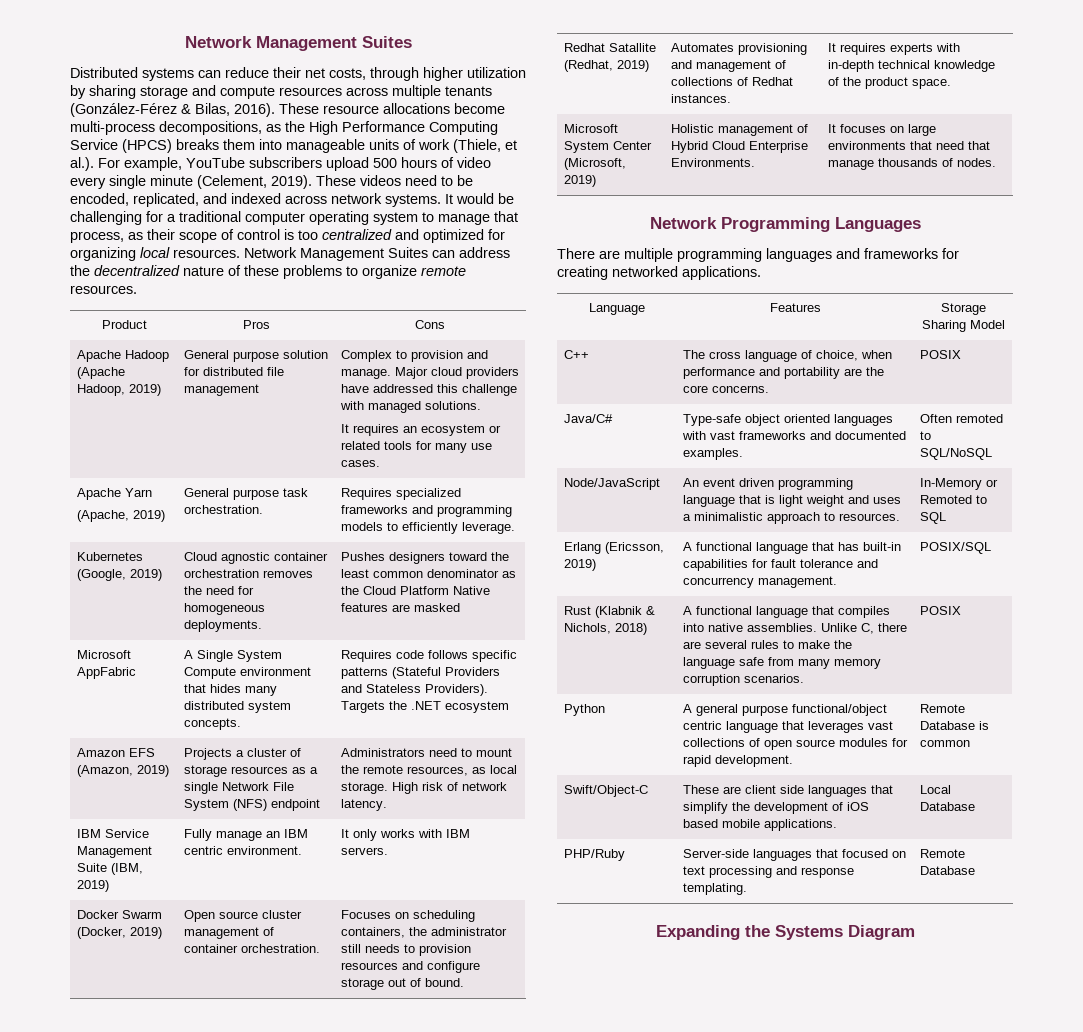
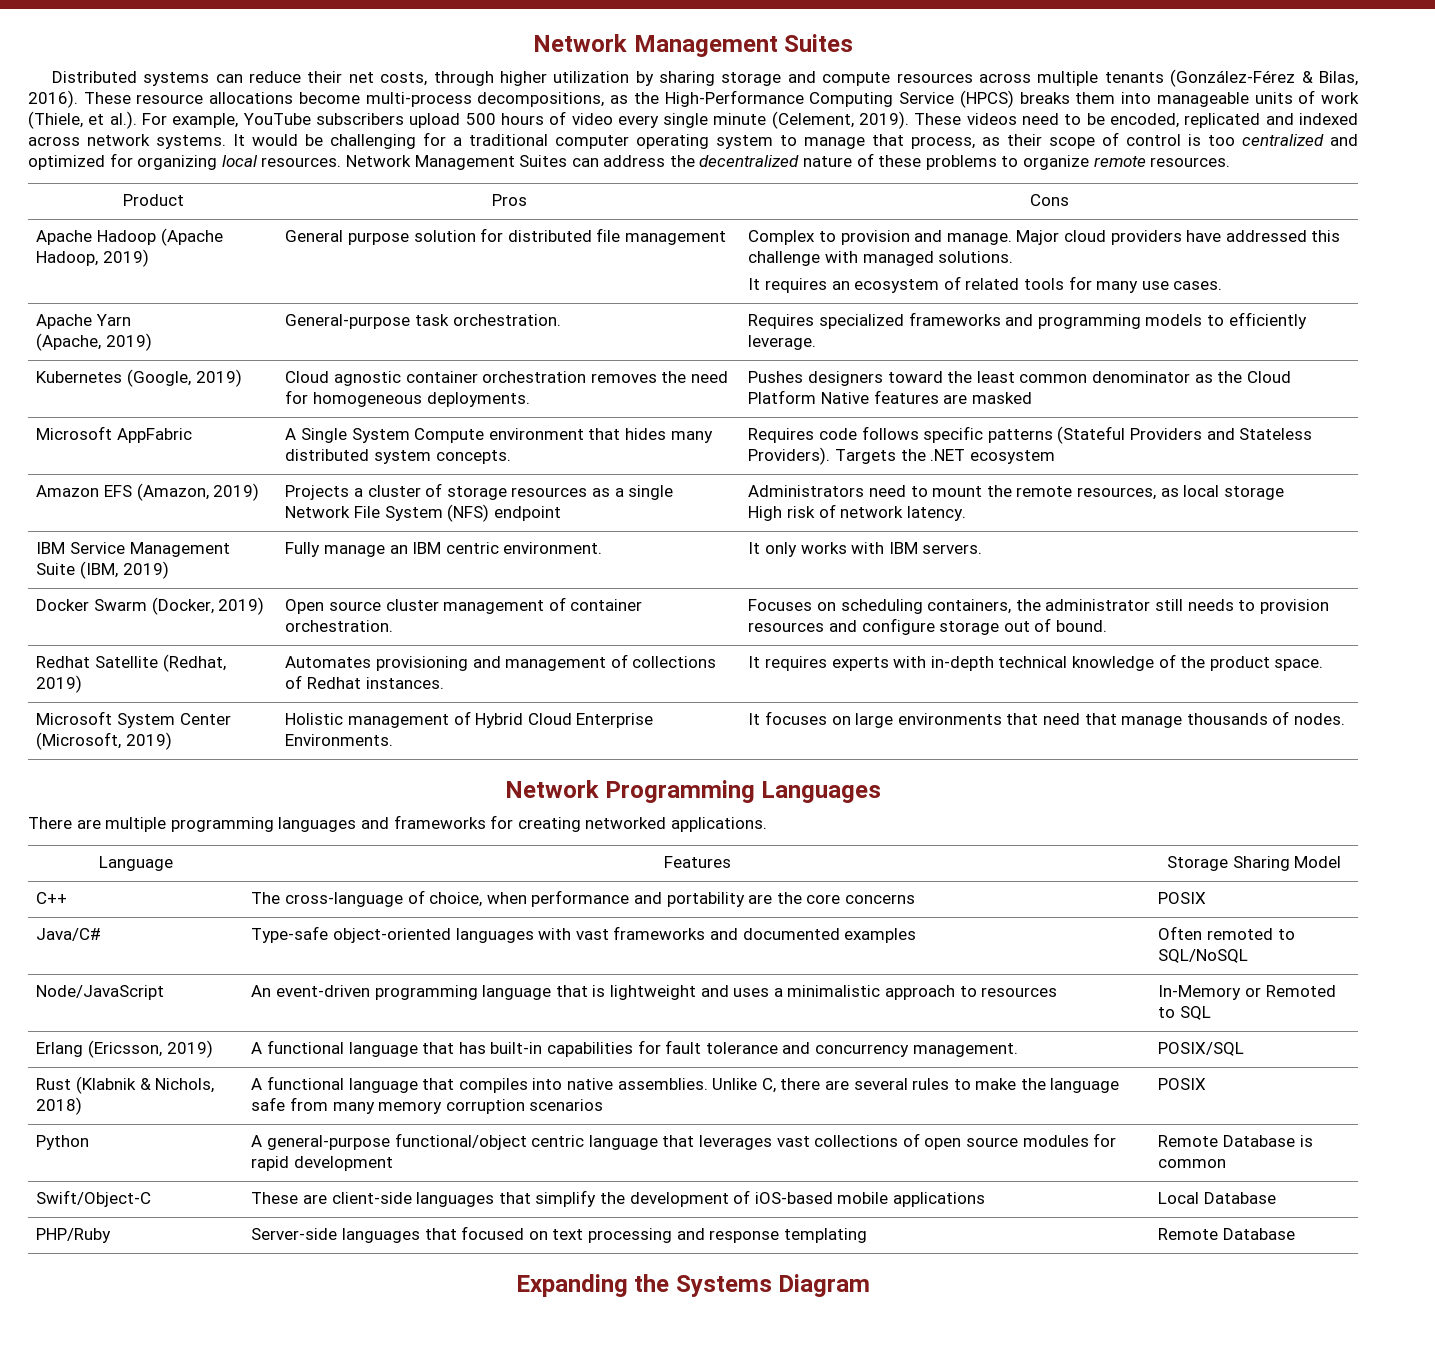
- These resource allocations become multi-process decompositions, as the High Performance Computing Service (HPCS) breaks them into manageable units of work (Thiele, et al.). For example, YouTube subscribers upload 500 hours of video every single minute (Celement, 2019).
+ These resource allocations become multi-process decompositions, as the High-Performance Computing Service (HPCS) breaks them into manageable units of work (Thiele, et al.). For example, YouTube subscribers upload 500 hours of video every single minute (Celement, 2019).
- These videos need to be encoded, replicated, and indexed across network systems.
+ These videos need to be encoded, replicated and indexed across network systems.
  Apache Hadoop (Apache Hadoop, 2019) | General purpose solution for distributed file management | Complex to provision and manage. Major cloud providers have addressed this challenge with managed solutions.
- It requires an ecosystem or related tools for many use cases.
+ It requires an ecosystem of related tools for many use cases.
  Apache Yarn
- (Apache, 2019) | General purpose task orchestration. | Requires specialized frameworks and programming models to efficiently leverage.
+ (Apache, 2019) | General-purpose task orchestration. | Requires specialized frameworks and programming models to efficiently leverage.
- Amazon EFS (Amazon, 2019) | Projects a cluster of storage resources as a single Network File System (NFS) endpoint | Administrators need to mount the remote resources, as local storage. High risk of network latency.
+ Amazon EFS (Amazon, 2019) | Projects a cluster of storage resources as a single Network File System (NFS) endpoint | Administrators need to mount the remote resources, as local storage
+ High risk of network latency.
- Redhat Satallite (Redhat, 2019) | Automates provisioning and management of collections of Redhat instances. | It requires experts with in-depth technical knowledge of the product space.
+ Redhat Satellite (Redhat, 2019) | Automates provisioning and management of collections of Redhat instances. | It requires experts with in-depth technical knowledge of the product space.
- C++ | The cross language of choice, when performance and portability are the core concerns. | POSIX
+ C++ | The cross-language of choice, when performance and portability are the core concerns | POSIX
- Java/C# | Type-safe object oriented languages with vast frameworks and documented examples. | Often remoted to SQL/NoSQL
+ Java/C# | Type-safe object-oriented languages with vast frameworks and documented examples | Often remoted to SQL/NoSQL
- Node/JavaScript | An event driven programming language that is light weight and uses a minimalistic approach to resources. | In-Memory or Remoted to SQL
+ Node/JavaScript | An event-driven programming language that is lightweight and uses a minimalistic approach to resources | In-Memory or Remoted to SQL
- Rust (Klabnik & Nichols, 2018) | A functional language that compiles into native assemblies. Unlike C, there are several rules to make the language safe from many memory corruption scenarios. | POSIX
+ Rust (Klabnik & Nichols, 2018) | A functional language that compiles into native assemblies. Unlike C, there are several rules to make the language safe from many memory corruption scenarios | POSIX
- Python | A general purpose functional/object centric language that leverages vast collections of open source modules for rapid development. | Remote Database is common
+ Python | A general-purpose functional/object centric language that leverages vast collections of open source modules for rapid development | Remote Database is common
- Swift/Object-C | These are client side languages that simplify the development of iOS based mobile applications. | Local Database
+ Swift/Object-C | These are client-side languages that simplify the development of iOS-based mobile applications | Local Database
- PHP/Ruby | Server-side languages that focused on text processing and response templating. | Remote Database
+ PHP/Ruby | Server-side languages that focused on text processing and response templating | Remote Database

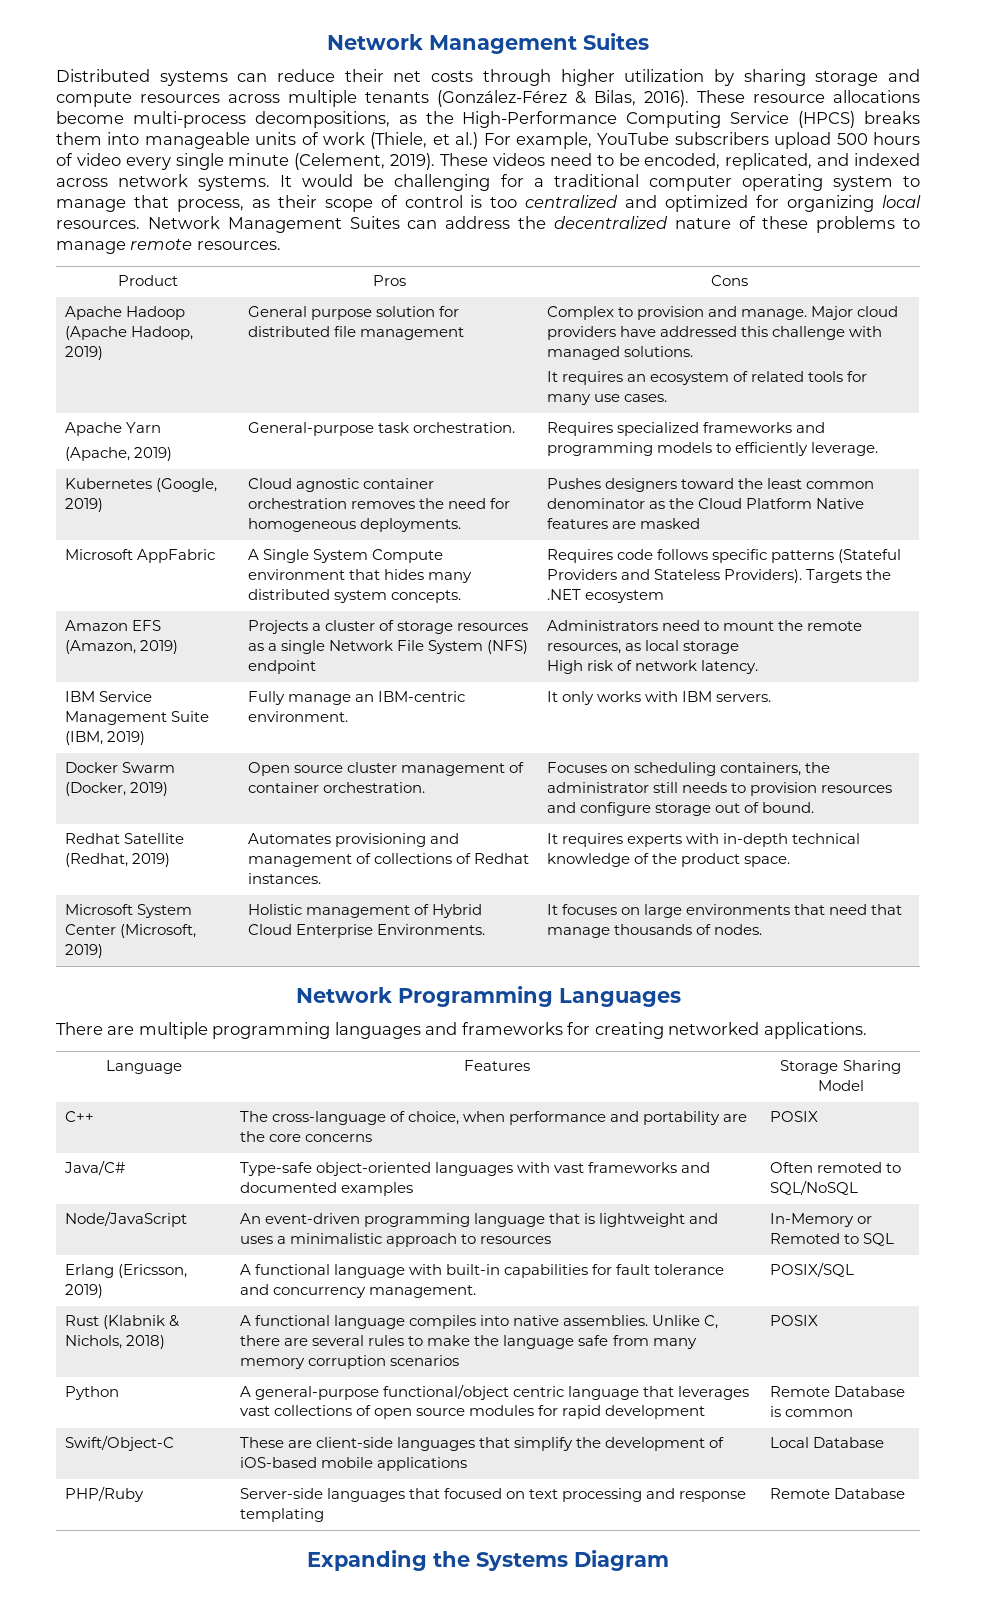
- Distributed systems can reduce their net costs, through higher utilization by sharing storage and compute resources across multiple tenants (González-Férez & Bilas, 2016).
+ Distributed systems can reduce their net costs through higher utilization by sharing storage and compute resources across multiple tenants (González-Férez & Bilas, 2016).
- These resource allocations become multi-process decompositions, as the High-Performance Computing Service (HPCS) breaks them into manageable units of work (Thiele, et al.). For example, YouTube subscribers upload 500 hours of video every single minute (Celement, 2019).
+ These resource allocations become multi-process decompositions, as the High-Performance Computing Service (HPCS) breaks them into manageable units of work (Thiele, et al.) For example, YouTube subscribers upload 500 hours of video every single minute (Celement, 2019).
- These videos need to be encoded, replicated and indexed across network systems.
+ These videos need to be encoded, replicated, and indexed across network systems.
- Network Management Suites can address the decentralized nature of these problems to organize remote resources.
+ Network Management Suites can address the decentralized nature of these problems to manage remote resources.
- IBM Service Management Suite (IBM, 2019) | Fully manage an IBM centric environment. | It only works with IBM servers.
+ IBM Service Management Suite (IBM, 2019) | Fully manage an IBM-centric environment. | It only works with IBM servers.
- Erlang (Ericsson, 2019) | A functional language that has built-in capabilities for fault tolerance and concurrency management. | POSIX/SQL
+ Erlang (Ericsson, 2019) | A functional language with built-in capabilities for fault tolerance and concurrency management. | POSIX/SQL
- Rust (Klabnik & Nichols, 2018) | A functional language that compiles into native assemblies. Unlike C, there are several rules to make the language safe from many memory corruption scenarios | POSIX
+ Rust (Klabnik & Nichols, 2018) | A functional language compiles into native assemblies. Unlike C, there are several rules to make the language safe from many memory corruption scenarios | POSIX

